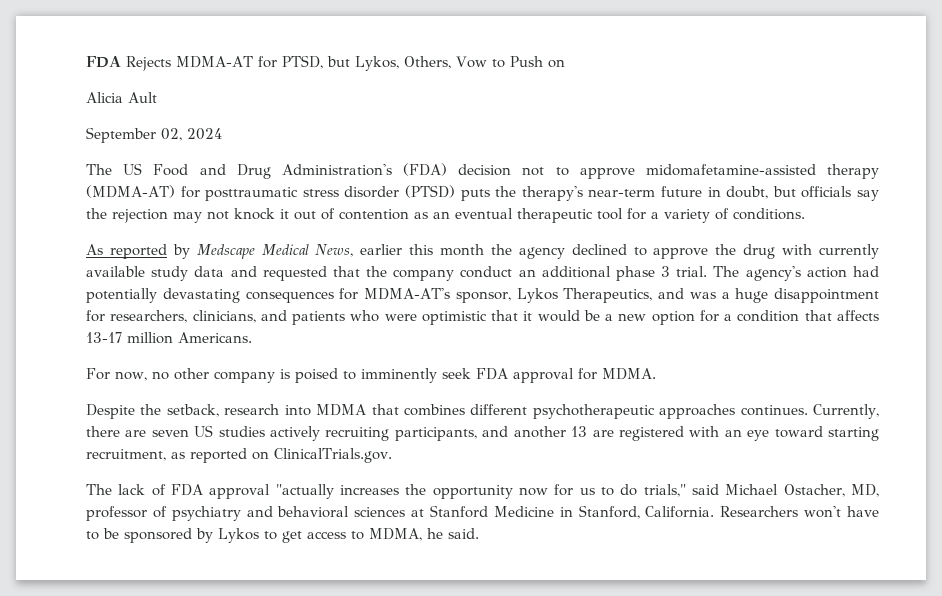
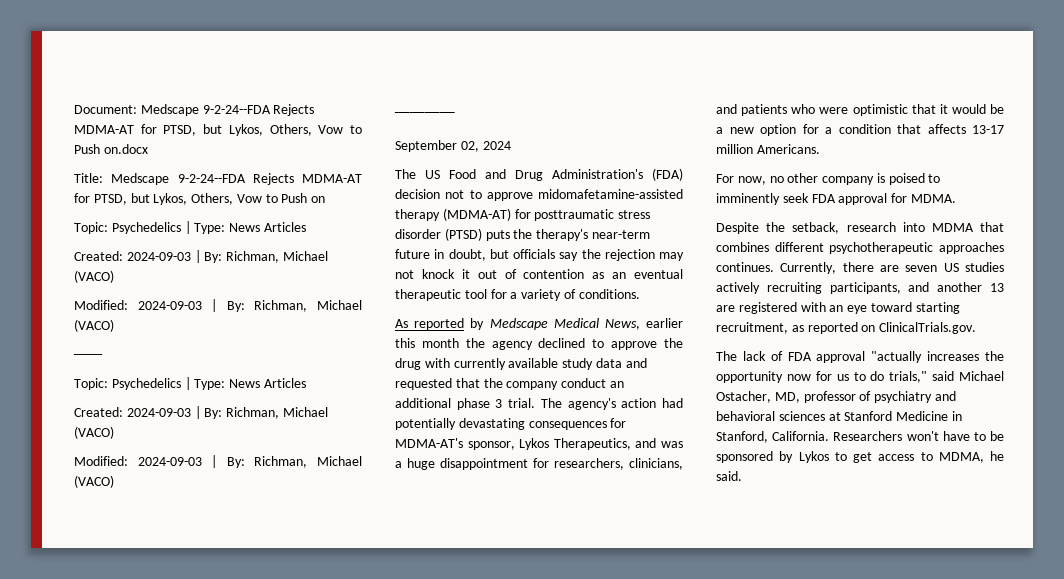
- FDA Rejects MDMA-AT for PTSD, but Lykos, Others, Vow to Push on
- Alicia Ault
+ Document: Medscape 9-2-24--FDA Rejects MDMA-AT for PTSD, but Lykos, Others, Vow to Push on.docx
+ Title: Medscape 9-2-24--FDA Rejects MDMA-AT for PTSD, but Lykos, Others, Vow to Push on
+ Topic: Psychedelics | Type: News Articles
+ Created: 2024-09-03 | By: Richman, Michael (VACO)
+ Modified: 2024-09-03 | By: Richman, Michael (VACO)
+ ────
+ Topic: Psychedelics | Type: News Articles
+ Created: 2024-09-03 | By: Richman, Michael (VACO)
+ Modified: 2024-09-03 | By: Richman, Michael (VACO)
+ ────

